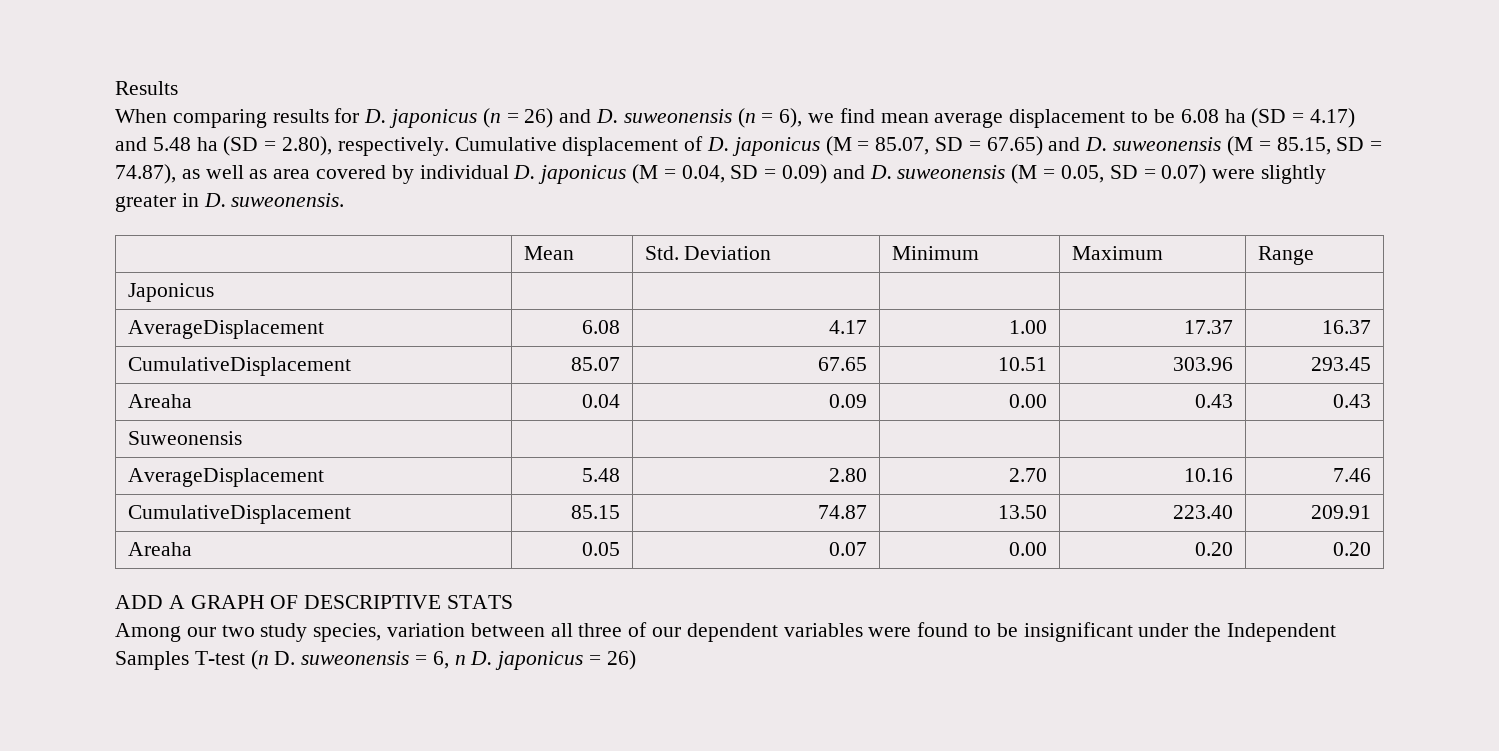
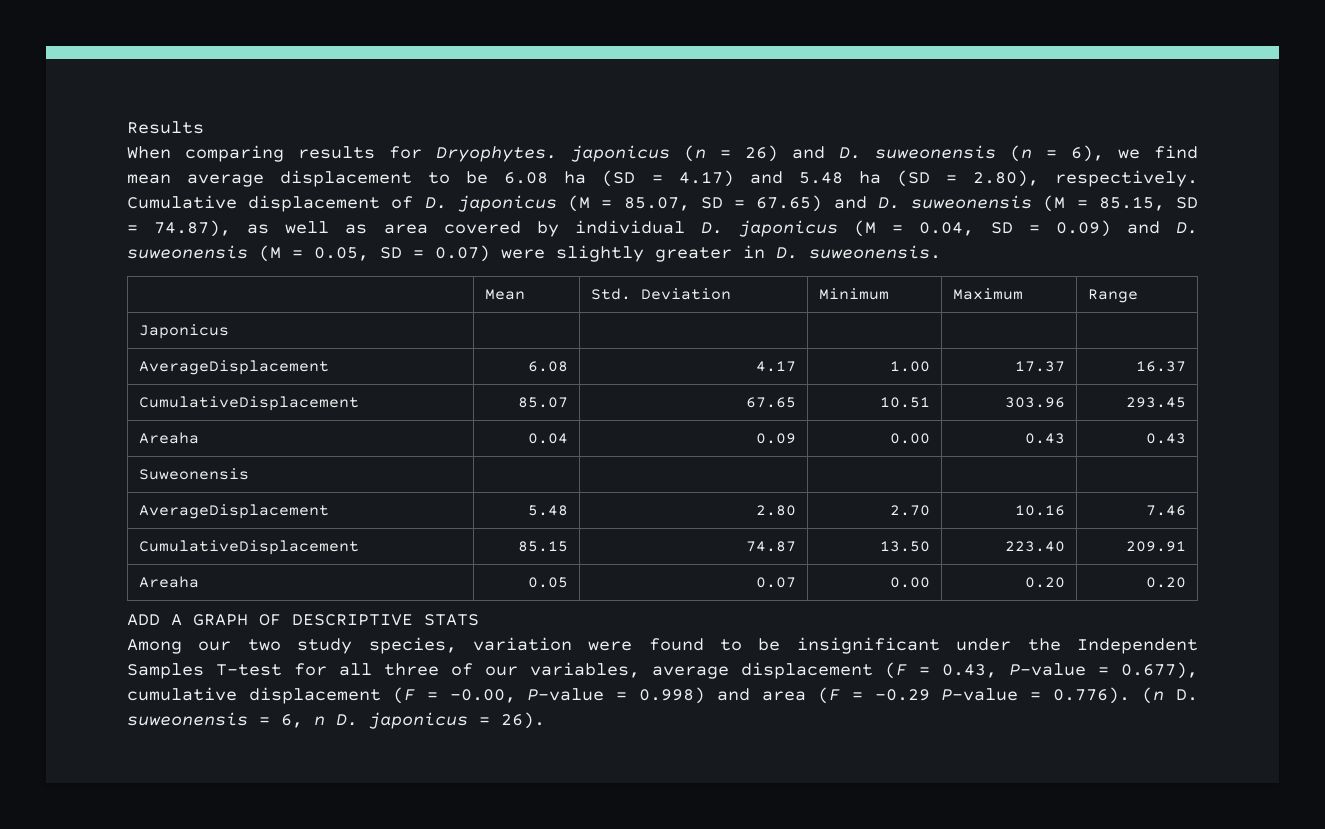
- When comparing results for D. japonicus (n = 26) and D. suweonensis (n = 6), we find mean average displacement to be 6.08 ha (SD = 4.17) and 5.48 ha (SD = 2.80), respectively.
+ When comparing results for Dryophytes. japonicus (n = 26) and D. suweonensis (n = 6), we find mean average displacement to be 6.08 ha (SD = 4.17) and 5.48 ha (SD = 2.80), respectively.
- Among our two study species, variation between all three of our dependent variables were found to be insignificant under the Independent Samples T-test (n D. suweonensis = 6, n D. japonicus = 26)
+ Among our two study species, variation were found to be insignificant under the Independent Samples T-test for all three of our variables, average displacement (F = 0.43, P-value = 0.677), cumulative displacement (F = -0.00, P-value = 0.998) and area (F = -0.29 P-value = 0.776). (n D. suweonensis = 6, n D. japonicus = 26).

